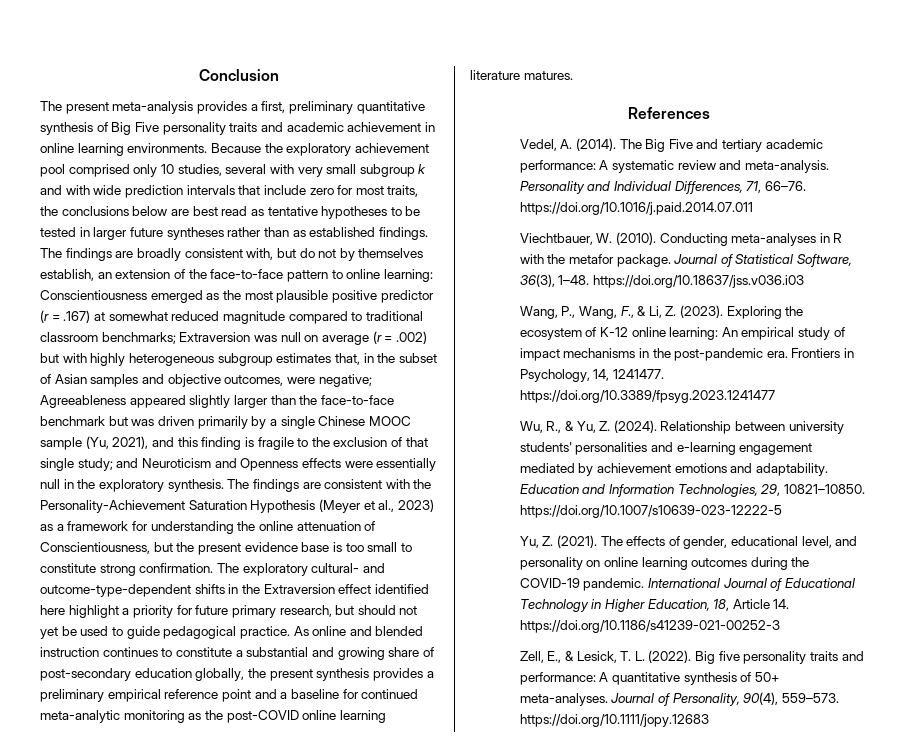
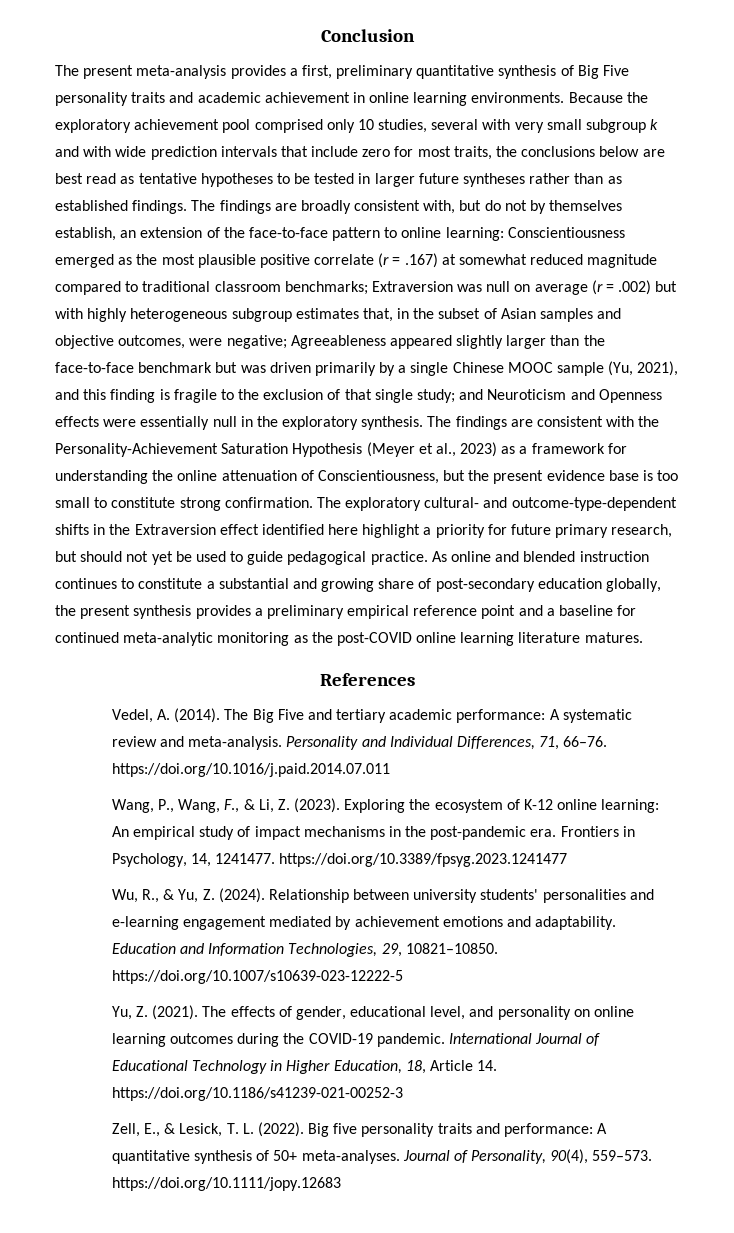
- Conscientiousness emerged as the most plausible positive predictor (r = .167) at somewhat reduced magnitude compared to traditional classroom benchmarks;
+ Conscientiousness emerged as the most plausible positive correlate (r = .167) at somewhat reduced magnitude compared to traditional classroom benchmarks;
- Viechtbauer, W. (2010). Conducting meta-analyses in R with the metafor package. Journal of Statistical Software, 36(3), 1–48. https://doi.org/10.18637/jss.v036.i03

